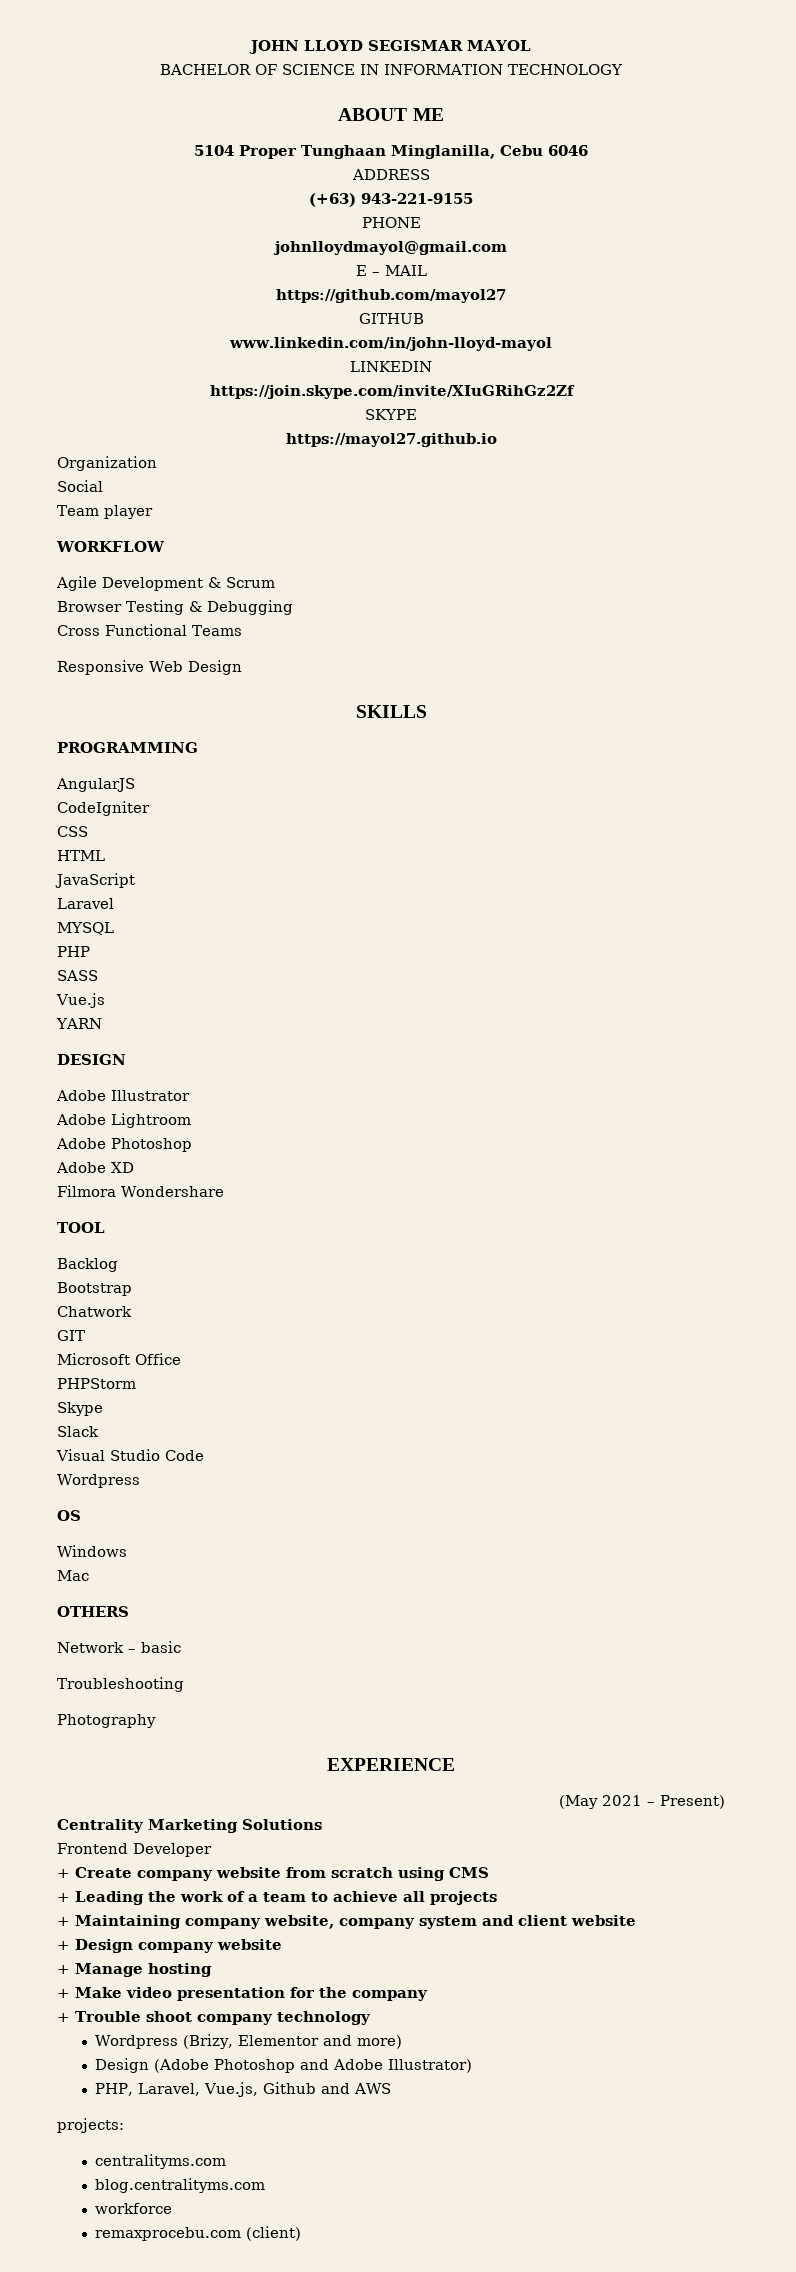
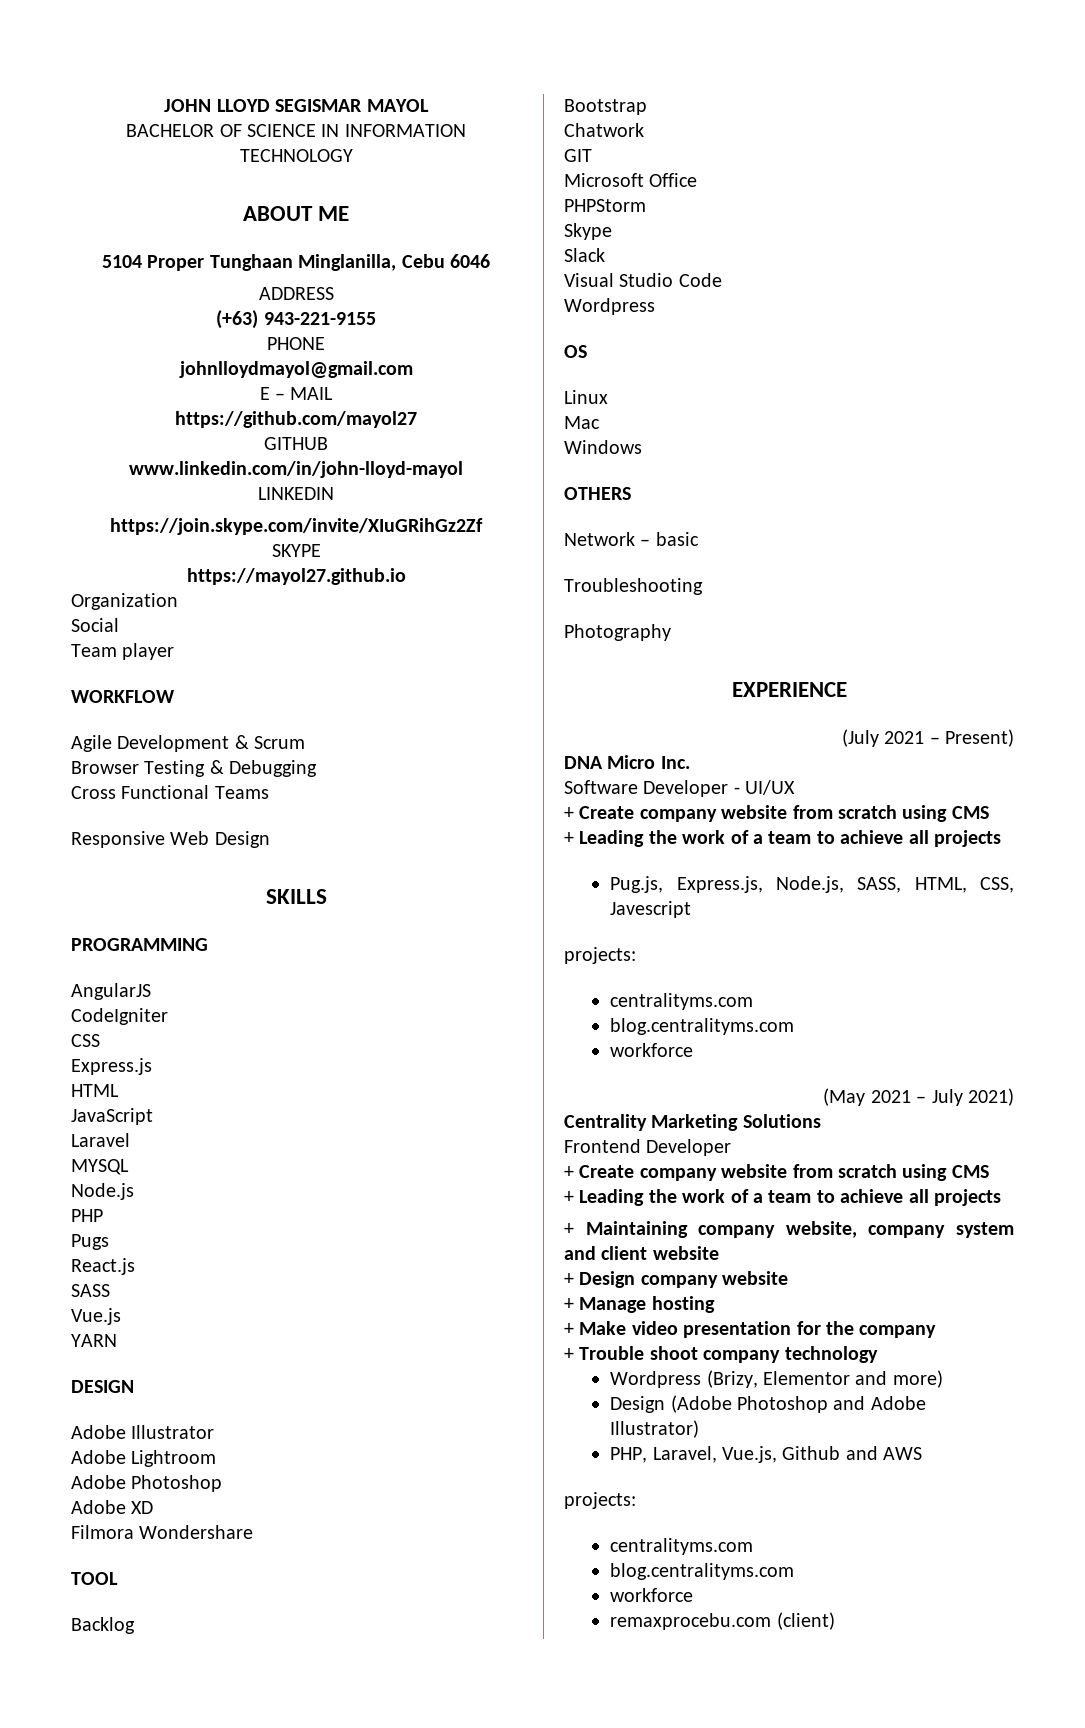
+ Express.js
+ Node.js
+ Pugs
+ React.js
- Windows
+ Linux
+ Windows
+ (July 2021 – Present)
+ DNA Micro Inc.
+ Software Developer - UI/UX
+ + Create company website from scratch using CMS
+ + Leading the work of a team to achieve all projects
+ Pug.js, Express.js, Node.js, SASS, HTML, CSS, Javescript
+ projects:
+ centralityms.com
+ blog.centralityms.com
+ workforce
- (May 2021 – Present)
+ (May 2021 – July 2021)

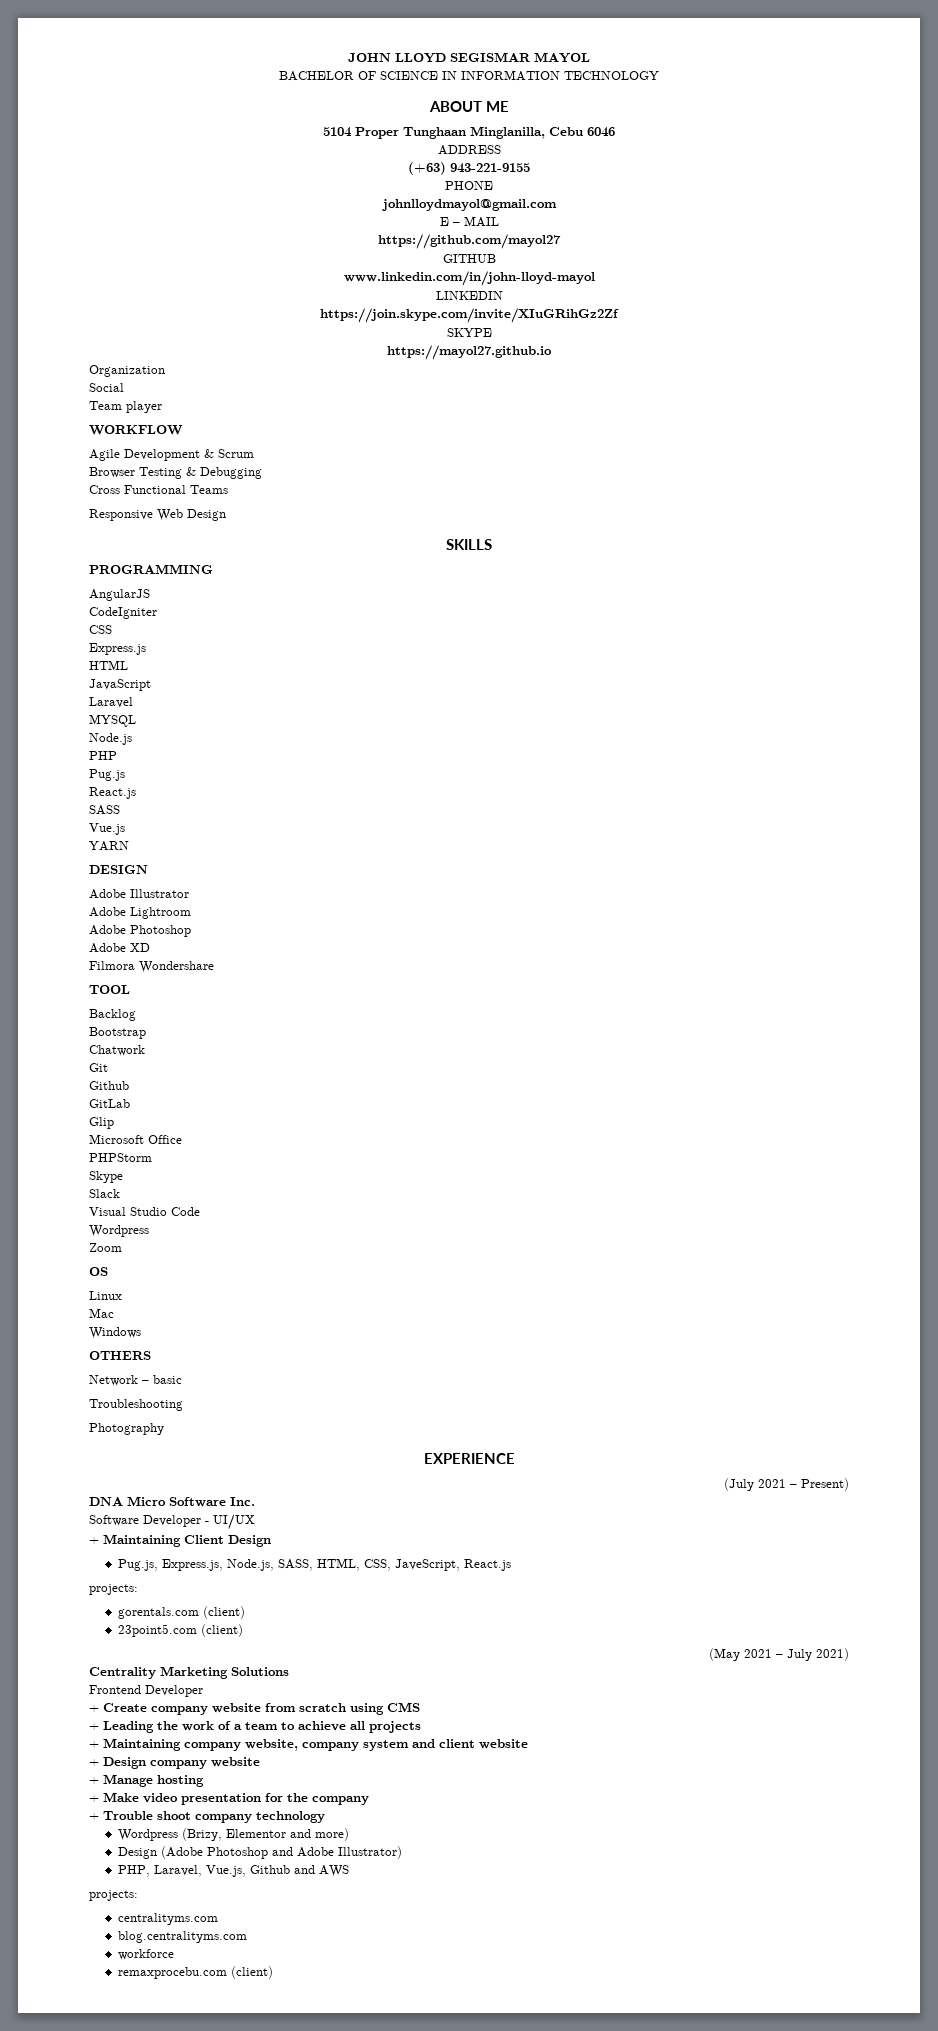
- Pugs
+ Pug.js
- GIT
+ Git
+ Github
+ GitLab
+ Glip
+ Zoom
- DNA Micro Inc.
+ DNA Micro Software Inc.
  Software Developer - UI/UX
- + Create company website from scratch using CMS
- + Leading the work of a team to achieve all projects
+ + Maintaining Client Design
- Pug.js, Express.js, Node.js, SASS, HTML, CSS, Javescript
+ Pug.js, Express.js, Node.js, SASS, HTML, CSS, JaveScript, React.js
  projects:
- centralityms.com
- blog.centralityms.com
- workforce
+ gorentals.com (client)
+ 23point5.com (client)

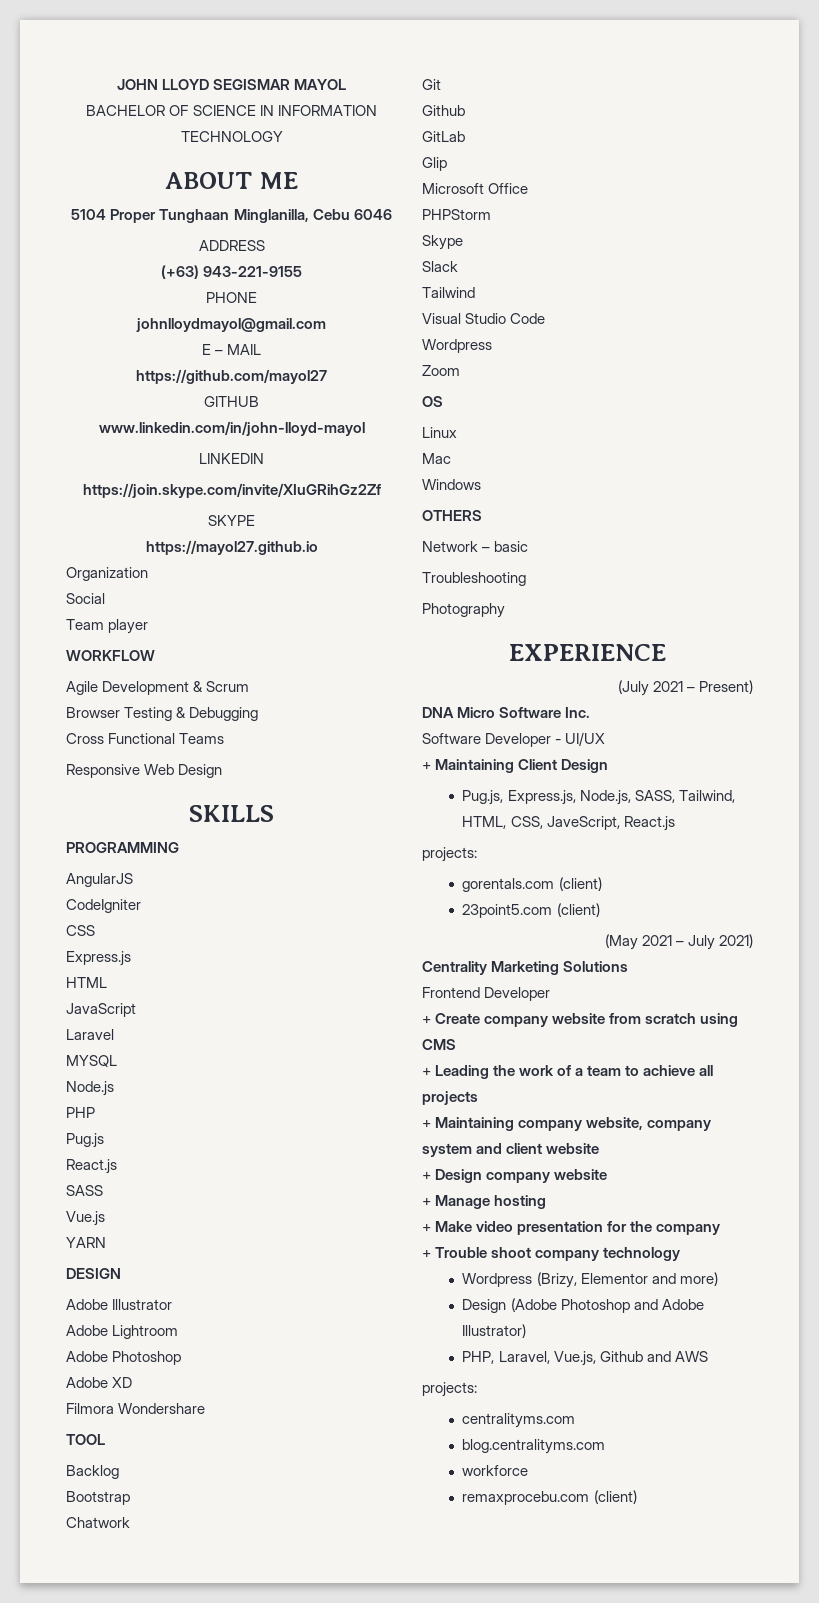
+ Tailwind
- Pug.js, Express.js, Node.js, SASS, HTML, CSS, JaveScript, React.js
+ Pug.js, Express.js, Node.js, SASS, Tailwind, HTML, CSS, JaveScript, React.js

